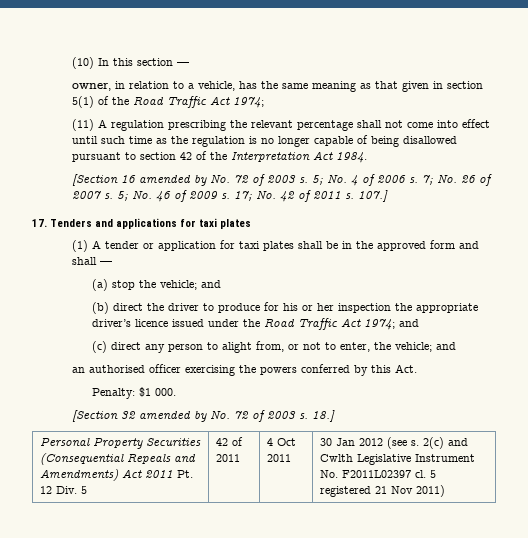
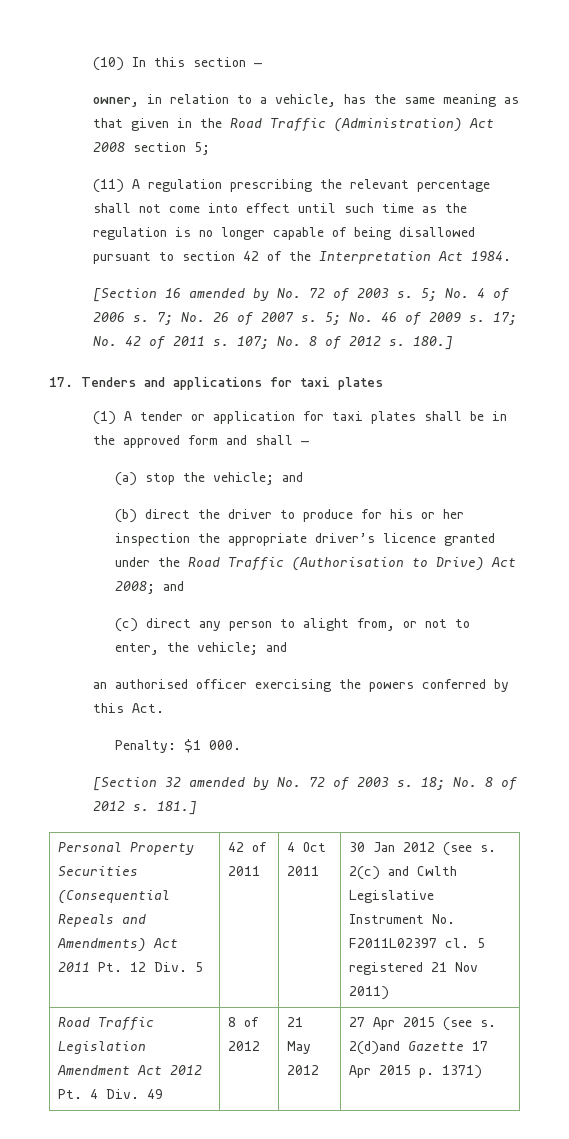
- owner, in relation to a vehicle, has the same meaning as that given in section 5(1) of the Road Traffic Act 1974;
+ owner, in relation to a vehicle, has the same meaning as that given in the Road Traffic (Administration) Act 2008 section 5;
- 107.]
+ 107; No. 8 of 2012 s. 180.]
- (b) direct the driver to produce for his or her inspection the appropriate driver’s licence issued under the Road Traffic Act 1974; and
+ (b) direct the driver to produce for his or her inspection the appropriate driver’s licence granted under the Road Traffic (Authorisation to Drive) Act 2008; and
- 18.]
+ 18; No. 8 of 2012 s. 181.]
+ Road Traffic Legislation Amendment Act 2012 Pt. 4 Div. 49 | 8 of 2012 | 21 May 2012 | 27 Apr 2015 (see s. 2(d)and Gazette 17 Apr 2015 p. 1371)

